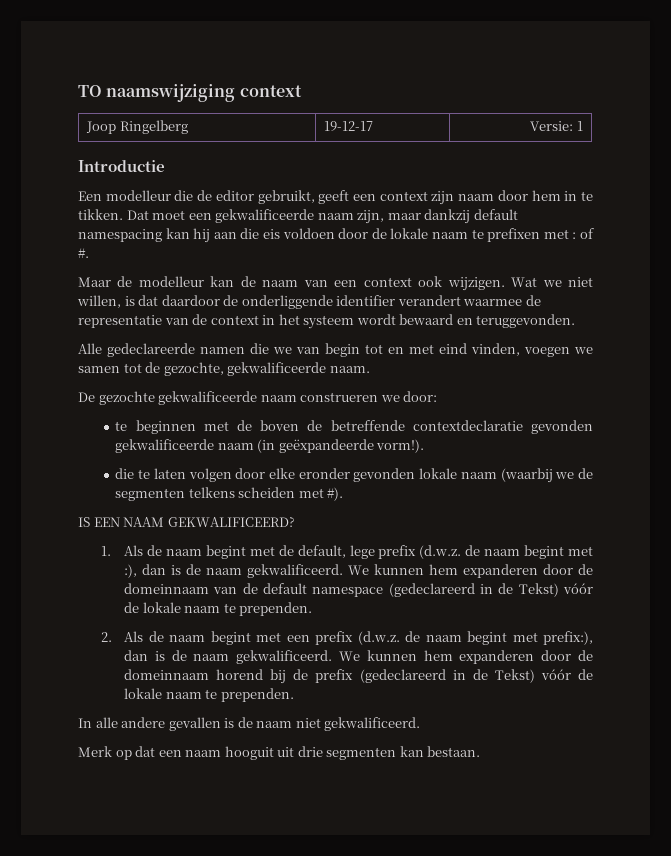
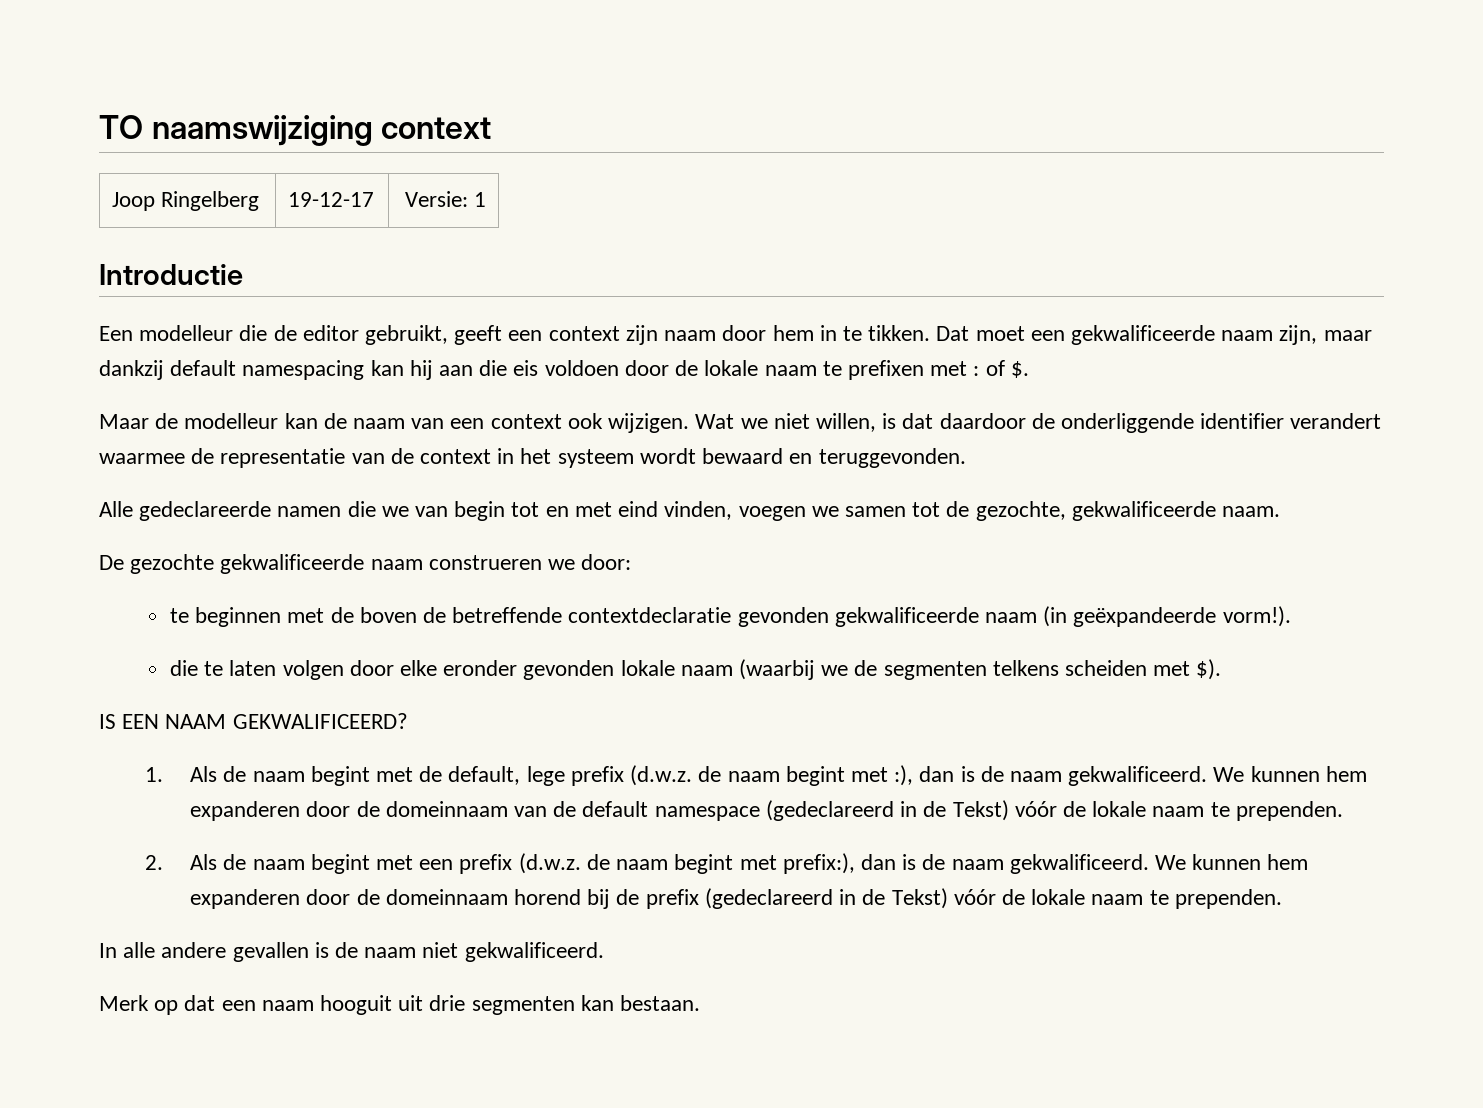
- Dat moet een gekwalificeerde naam zijn, maar dankzij default namespacing kan hij aan die eis voldoen door de lokale naam te prefixen met : of #.
+ Dat moet een gekwalificeerde naam zijn, maar dankzij default namespacing kan hij aan die eis voldoen door de lokale naam te prefixen met : of $.
- die te laten volgen door elke eronder gevonden lokale naam (waarbij we de segmenten telkens scheiden met #).
+ die te laten volgen door elke eronder gevonden lokale naam (waarbij we de segmenten telkens scheiden met $).

